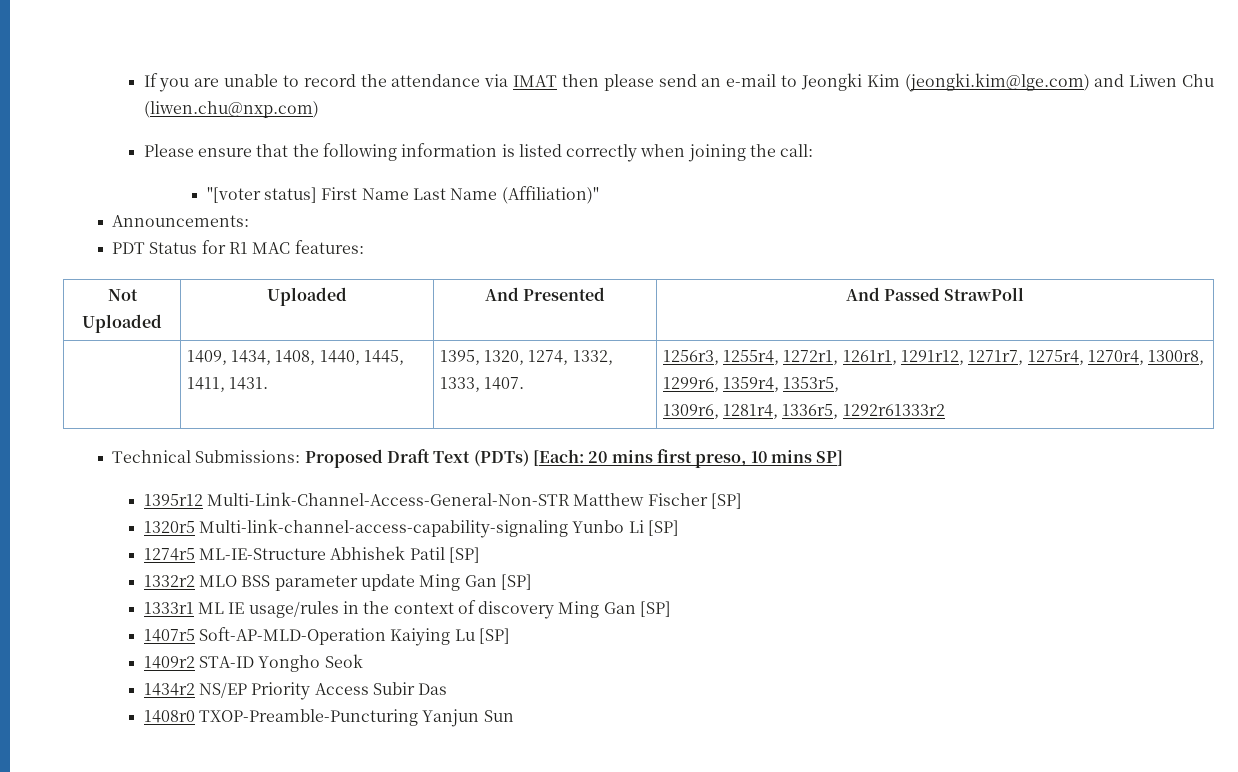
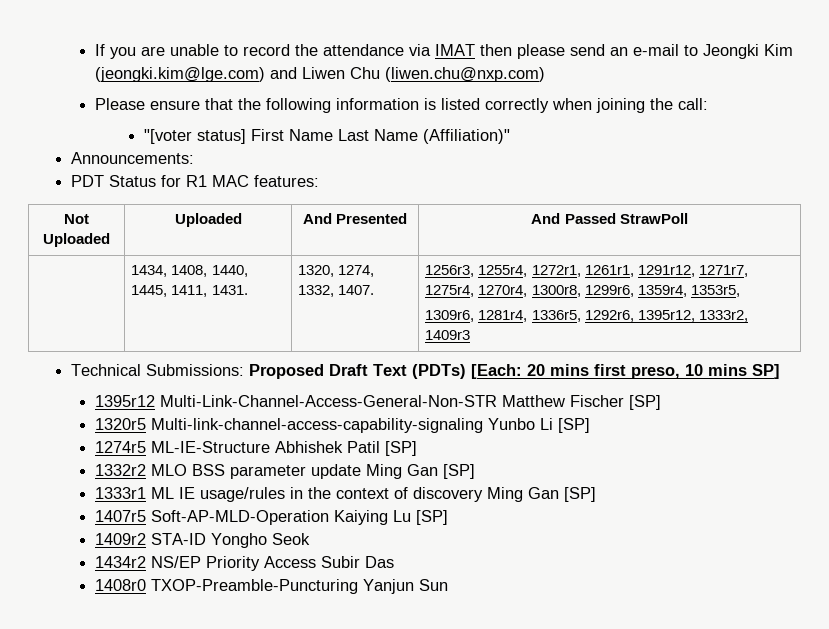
- | 1409, 1434, 1408, 1440, 1445, 1411, 1431. | 1395, 1320, 1274, 1332, 1333, 1407. | 1256r3, 1255r4, 1272r1, 1261r1, 1291r12, 1271r7, 1275r4, 1270r4, 1300r8, 1299r6, 1359r4, 1353r5,
- 1309r6, 1281r4, 1336r5, 1292r61333r2
+ | 1434, 1408, 1440, 1445, 1411, 1431. | 1320, 1274, 1332, 1407. | 1256r3, 1255r4, 1272r1, 1261r1, 1291r12, 1271r7, 1275r4, 1270r4, 1300r8, 1299r6, 1359r4, 1353r5,
+ 1309r6, 1281r4, 1336r5, 1292r6, 1395r12, 1333r2, 1409r3

